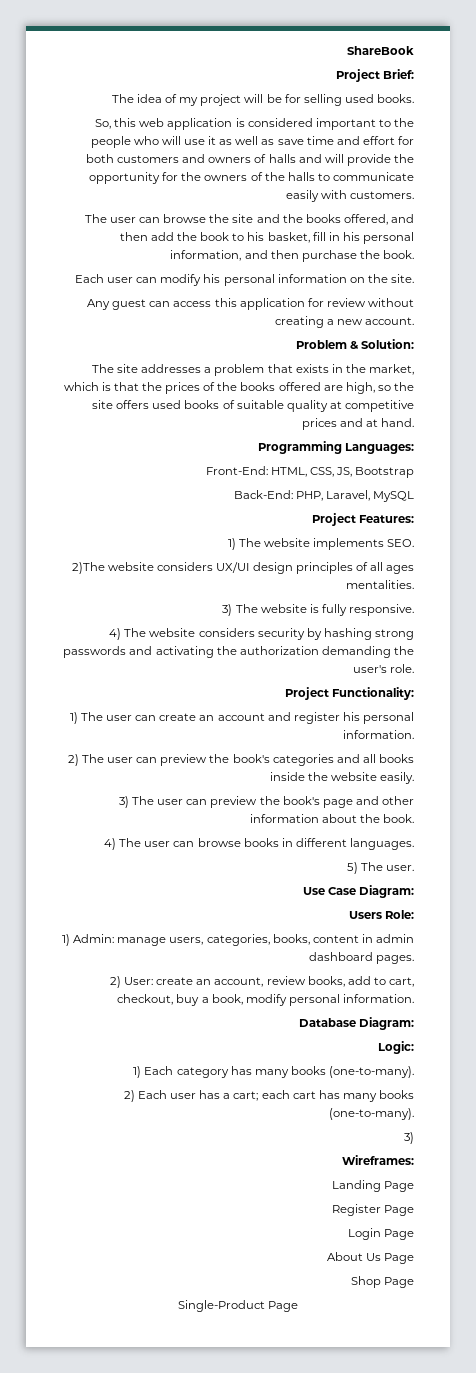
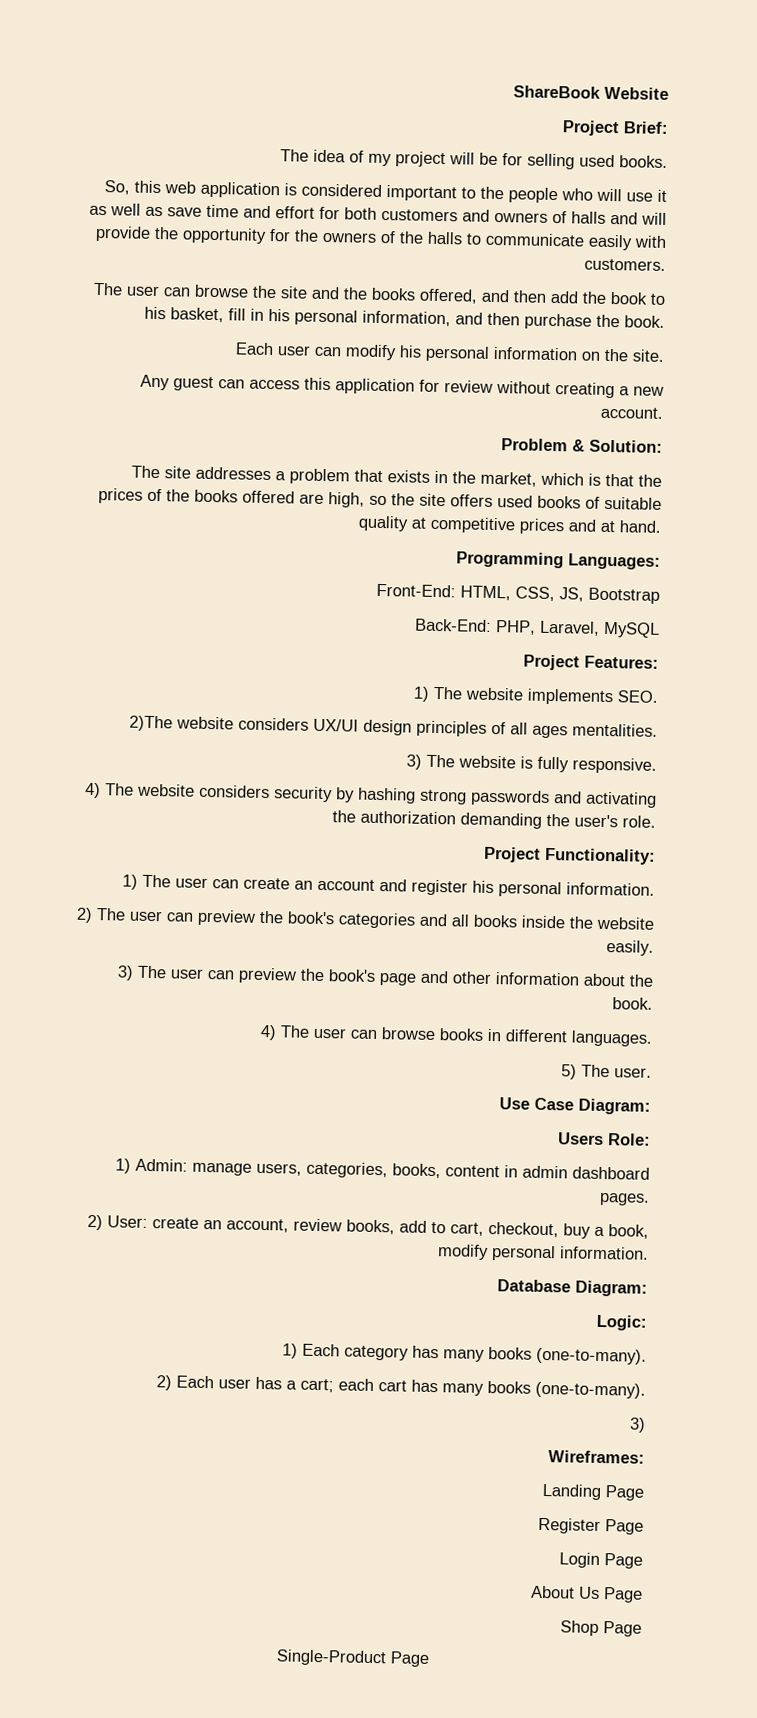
- ShareBook
+ ShareBook Website

